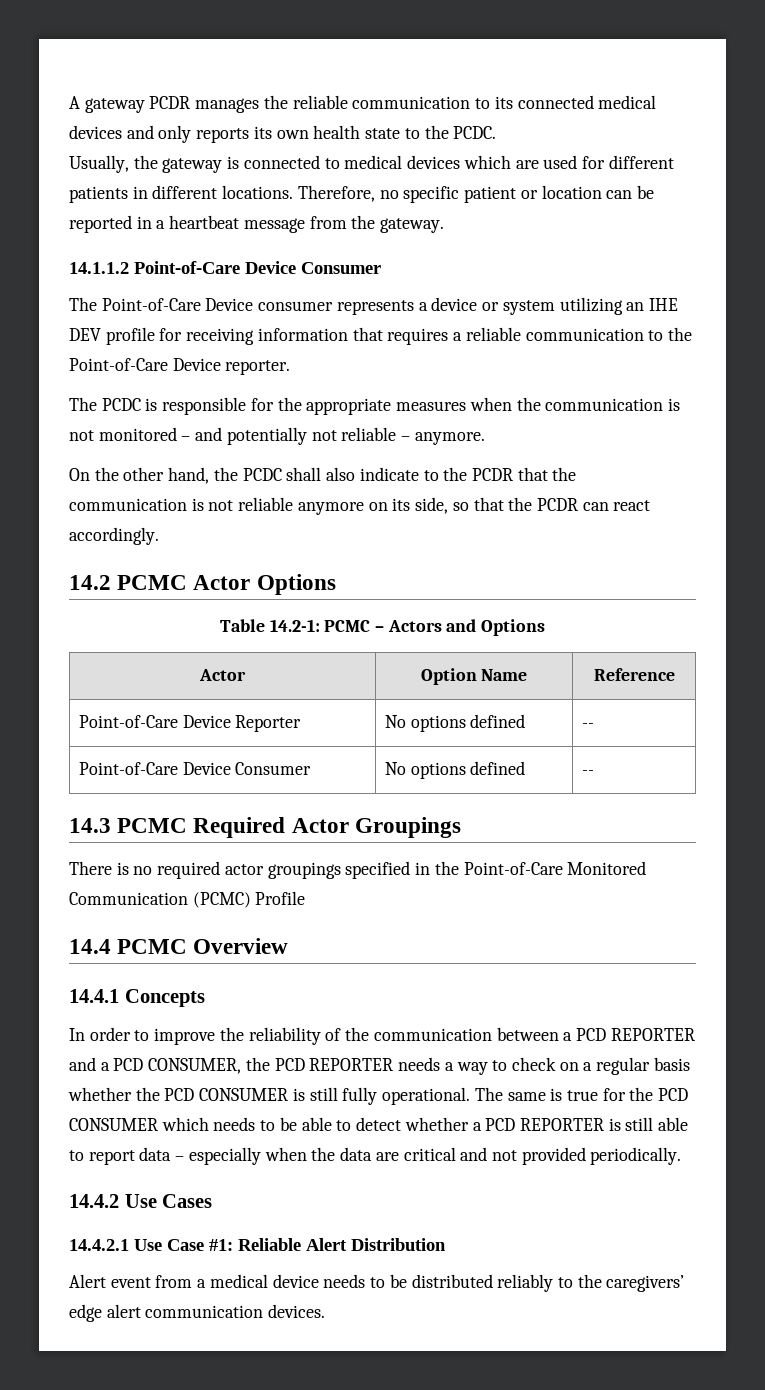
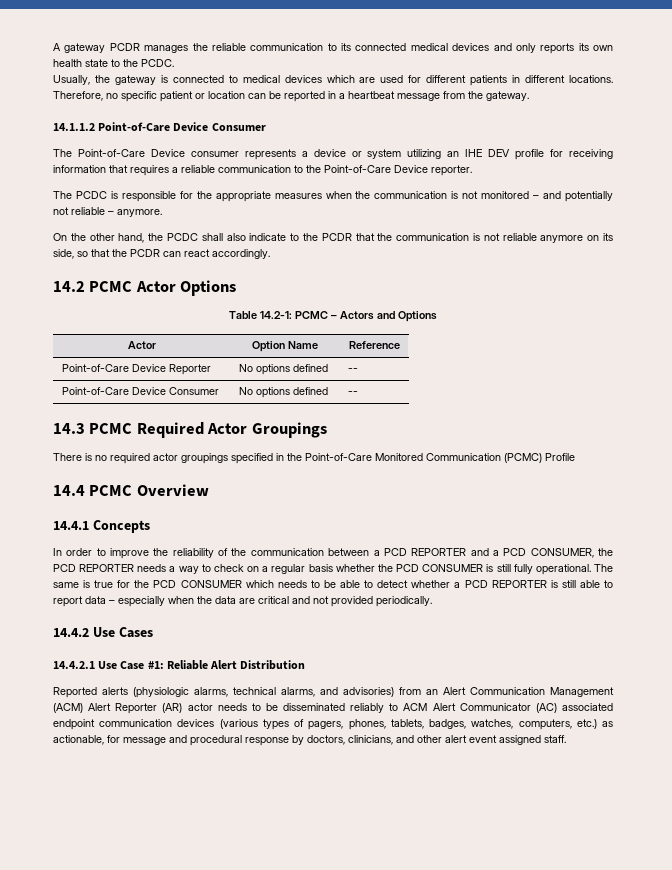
- Alert event from a medical device needs to be distributed reliably to the caregivers’ edge alert communication devices.
+ Reported alerts (physiologic alarms, technical alarms, and advisories) from an Alert Communication Management (ACM) Alert Reporter (AR) actor needs to be disseminated reliably to ACM Alert Communicator (AC) associated endpoint communication devices (various types of pagers, phones, tablets, badges, watches, computers, etc.) as actionable, for message and procedural response by doctors, clinicians, and other alert event assigned staff.

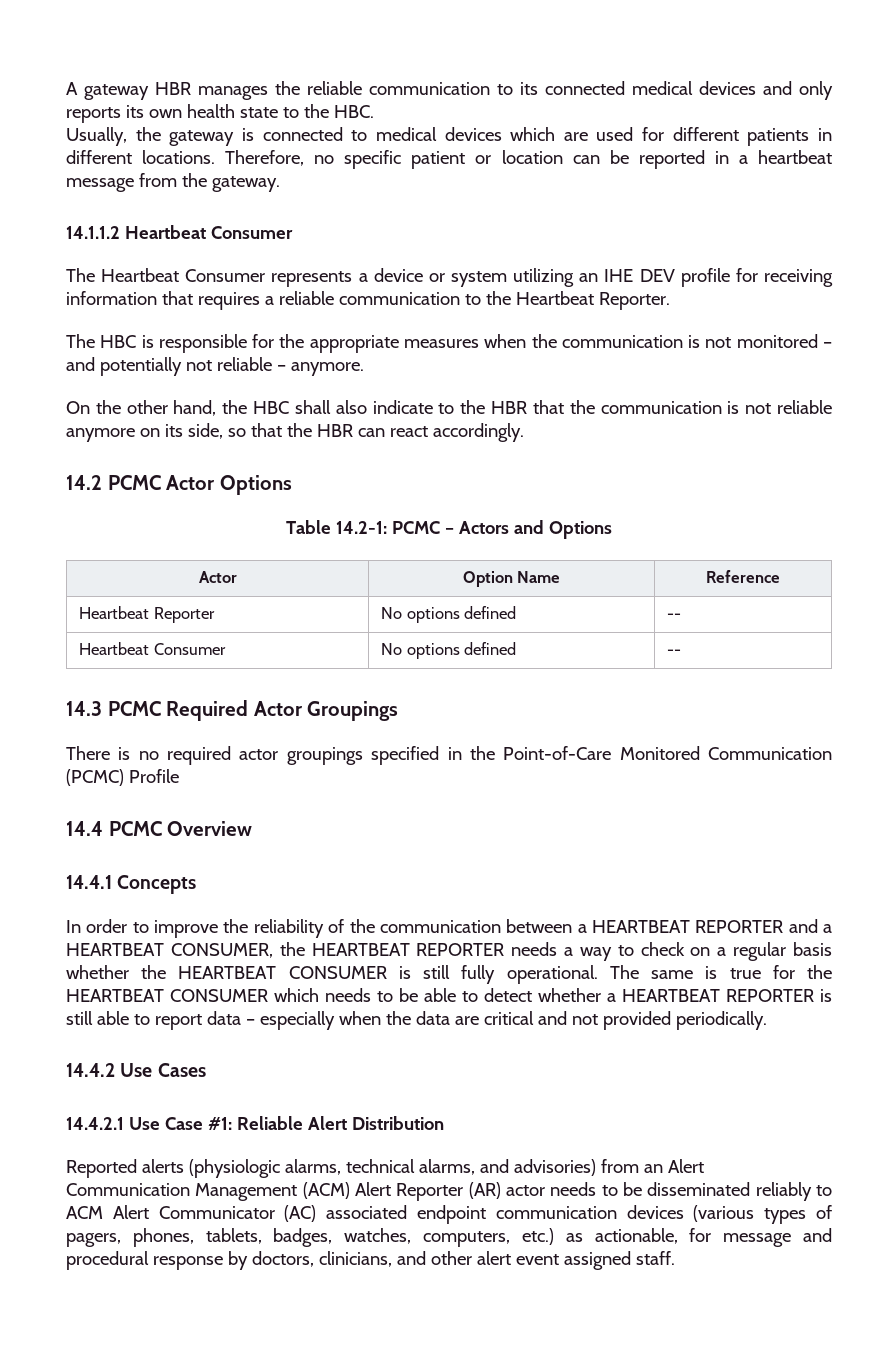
- A gateway PCDR manages the reliable communication to its connected medical devices and only reports its own health state to the PCDC.
+ A gateway HBR manages the reliable communication to its connected medical devices and only reports its own health state to the HBC.
- 14.1.1.2 Point-of-Care Device Consumer
+ 14.1.1.2 Heartbeat Consumer
- The Point-of-Care Device consumer represents a device or system utilizing an IHE DEV profile for receiving information that requires a reliable communication to the Point-of-Care Device reporter.
- The PCDC is responsible for the appropriate measures when the communication is not monitored – and potentially not reliable – anymore.
+ The Heartbeat Consumer represents a device or system utilizing an IHE DEV profile for receiving information that requires a reliable communication to the Heartbeat Reporter.
+ The HBC is responsible for the appropriate measures when the communication is not monitored – and potentially not reliable – anymore.
- On the other hand, the PCDC shall also indicate to the PCDR that the communication is not reliable anymore on its side, so that the PCDR can react accordingly.
+ On the other hand, the HBC shall also indicate to the HBR that the communication is not reliable anymore on its side, so that the HBR can react accordingly.
- Point-of-Care Device Reporter | No options defined | --
+ Heartbeat Reporter | No options defined | --
- Point-of-Care Device Consumer | No options defined | --
+ Heartbeat Consumer | No options defined | --
- In order to improve the reliability of the communication between a PCD REPORTER and a PCD CONSUMER, the PCD REPORTER needs a way to check on a regular basis whether the PCD CONSUMER is still fully operational.
+ In order to improve the reliability of the communication between a HEARTBEAT REPORTER and a HEARTBEAT CONSUMER, the HEARTBEAT REPORTER needs a way to check on a regular basis whether the HEARTBEAT CONSUMER is still fully operational.
- The same is true for the PCD CONSUMER which needs to be able to detect whether a PCD REPORTER is still able to report data – especially when the data are critical and not provided periodically.
+ The same is true for the HEARTBEAT CONSUMER which needs to be able to detect whether a HEARTBEAT REPORTER is still able to report data – especially when the data are critical and not provided periodically.

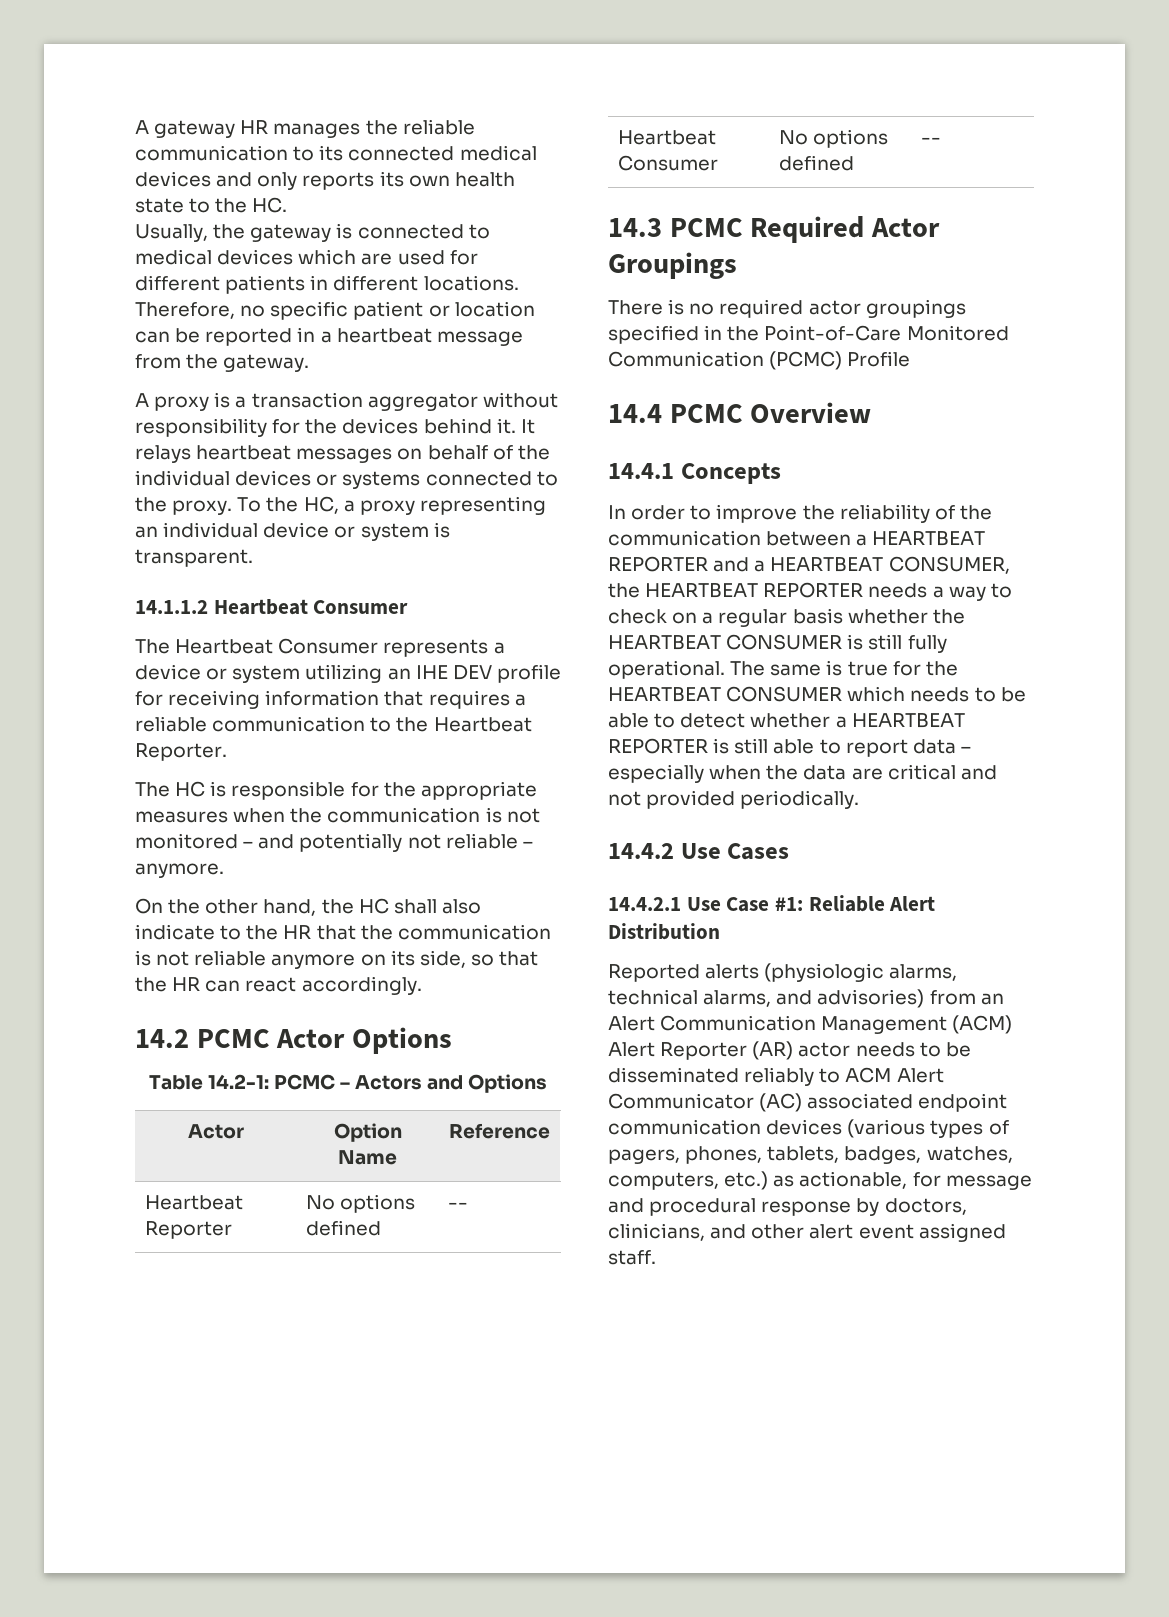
- A gateway HBR manages the reliable communication to its connected medical devices and only reports its own health state to the HBC.
+ A gateway HR manages the reliable communication to its connected medical devices and only reports its own health state to the HC.
+ A proxy is a transaction aggregator without responsibility for the devices behind it. It relays heartbeat messages on behalf of the individual devices or systems connected to the proxy. To the HC, a proxy representing an individual device or system is transparent.
- The HBC is responsible for the appropriate measures when the communication is not monitored – and potentially not reliable – anymore.
+ The HC is responsible for the appropriate measures when the communication is not monitored – and potentially not reliable – anymore.
- On the other hand, the HBC shall also indicate to the HBR that the communication is not reliable anymore on its side, so that the HBR can react accordingly.
+ On the other hand, the HC shall also indicate to the HR that the communication is not reliable anymore on its side, so that the HR can react accordingly.

